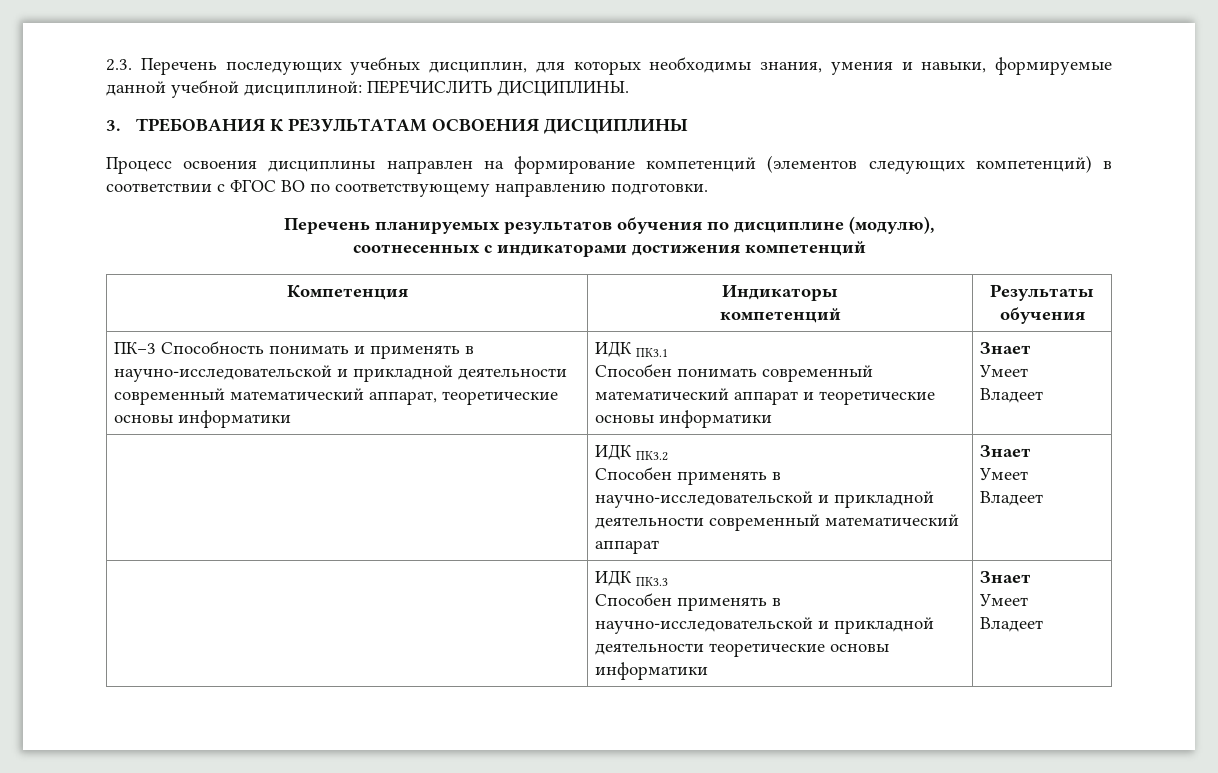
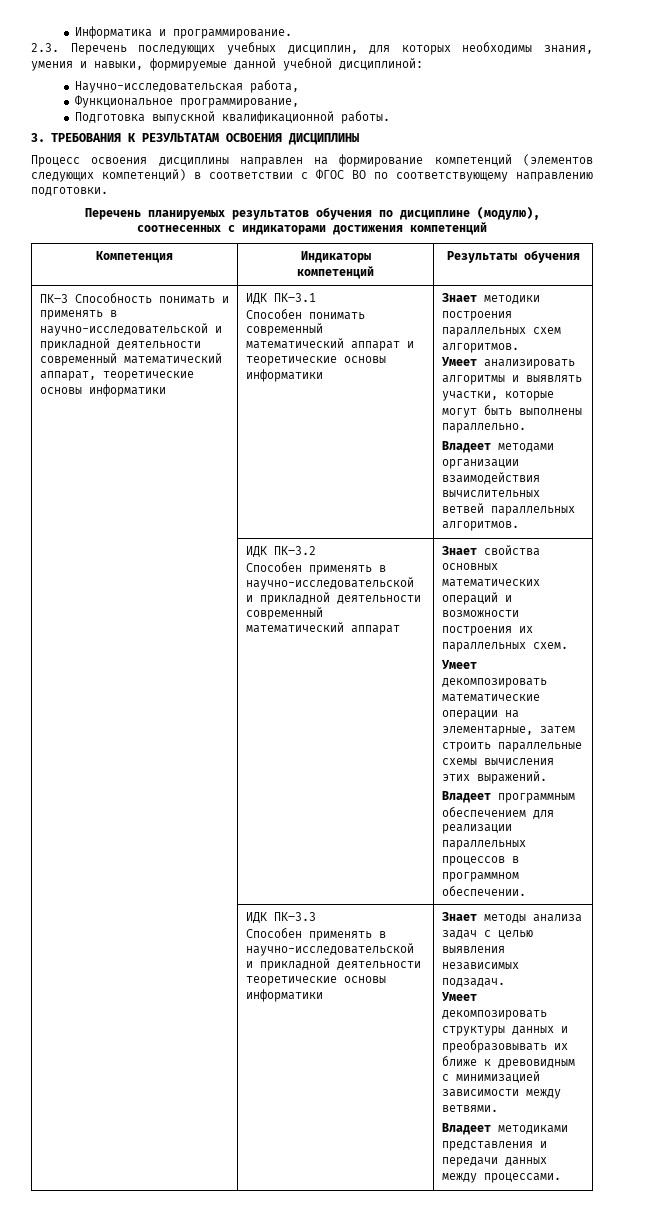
+ Информатика и программирование.
- 2.3. Перечень последующих учебных дисциплин, для которых необходимы знания, умения и навыки, формируемые данной учебной дисциплиной: ПЕРЕЧИСЛИТЬ ДИСЦИПЛИНЫ.
+ 2.3. Перечень последующих учебных дисциплин, для которых необходимы знания, умения и навыки, формируемые данной учебной дисциплиной:
+ Научно-исследовательская работа,
+ Функциональное программирование,
+ Подготовка выпускной квалификационной работы.
- ИДК ПК3.1
+ ИДК ПК–3.1
- Способен понимать современный математический аппарат и теоретические основы информатики | Знает
- Умеет
- Владеет
- | ИДК ПК3.2
- Способен применять в научно-исследовательской и прикладной деятельности современный математический аппарат | Знает
- Умеет
- Владеет
- | ИДК ПК3.3
- Способен применять в научно-исследовательской и прикладной деятельности теоретические основы информатики | Знает
- Умеет
- Владеет
+ Способен понимать современный математический аппарат и теоретические основы информатики | Знает методики построения параллельных схем алгоритмов.
+ Умеет анализировать алгоритмы и выявлять участки, которые могут быть выполнены параллельно.
+ Владеет методами организации взаимодействия вычислительных ветвей параллельных алгоритмов.
+ | ИДК ПК–3.2
+ Способен применять в научно-исследовательской и прикладной деятельности современный математический аппарат | Знает свойства основных математических операций и возможности построения их параллельных схем.
+ Умеет декомпозировать математические операции на элементарные, затем строить параллельные схемы вычисления этих выражений.
+ Владеет программным обеспечением для реализации параллельных процессов в программном обеспечении.
+ | ИДК ПК–3.3
+ Способен применять в научно-исследовательской и прикладной деятельности теоретические основы информатики | Знает методы анализа задач с целью выявления независимых подзадач.
+ Умеет декомпозировать структуры данных и преобразовывать их ближе к древовидным с минимизацией зависимости между ветвями.
+ Владеет методиками представления и передачи данных между процессами.

